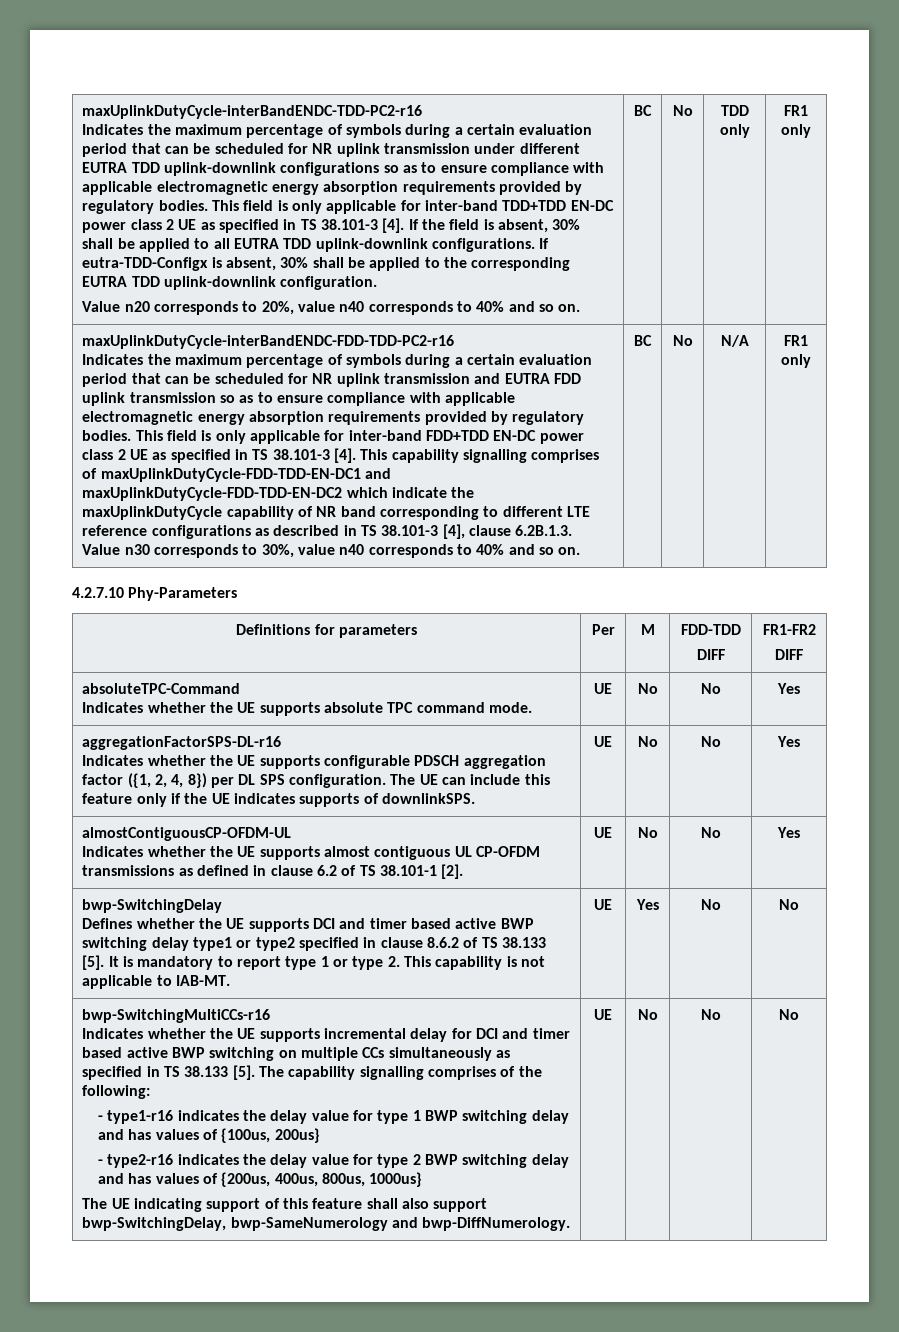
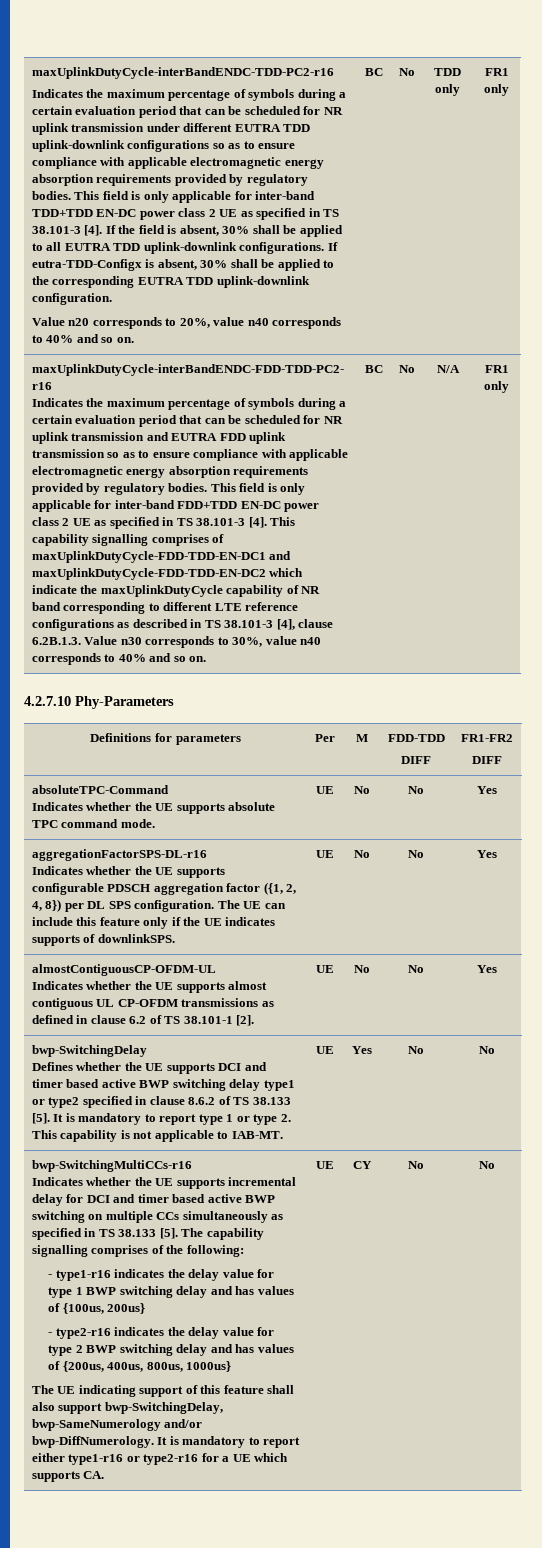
- The UE indicating support of this feature shall also support bwp-SwitchingDelay, bwp-SameNumerology and bwp-DiffNumerology. | UE | No | No | No
+ The UE indicating support of this feature shall also support bwp-SwitchingDelay, bwp-SameNumerology and/or bwp-DiffNumerology. It is mandatory to report either type1-r16 or type2-r16 for a UE which supports CA. | UE | CY | No | No

